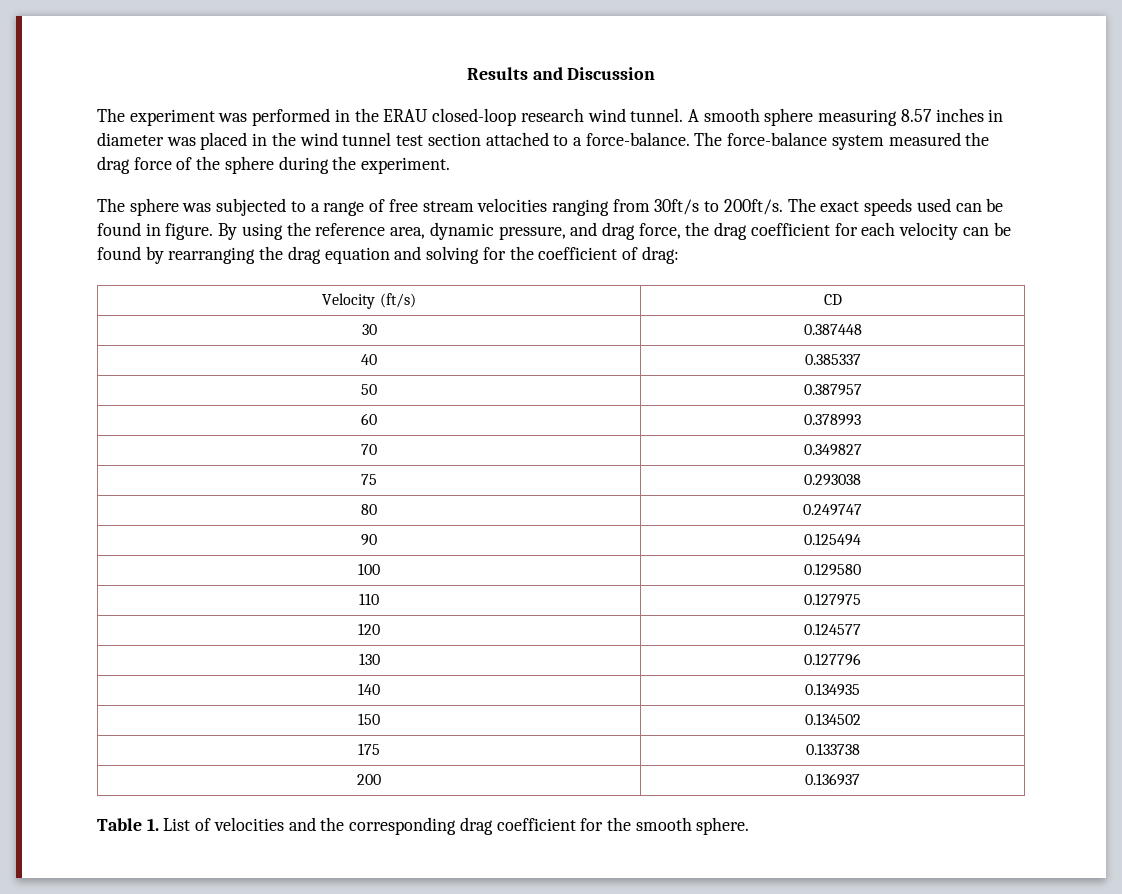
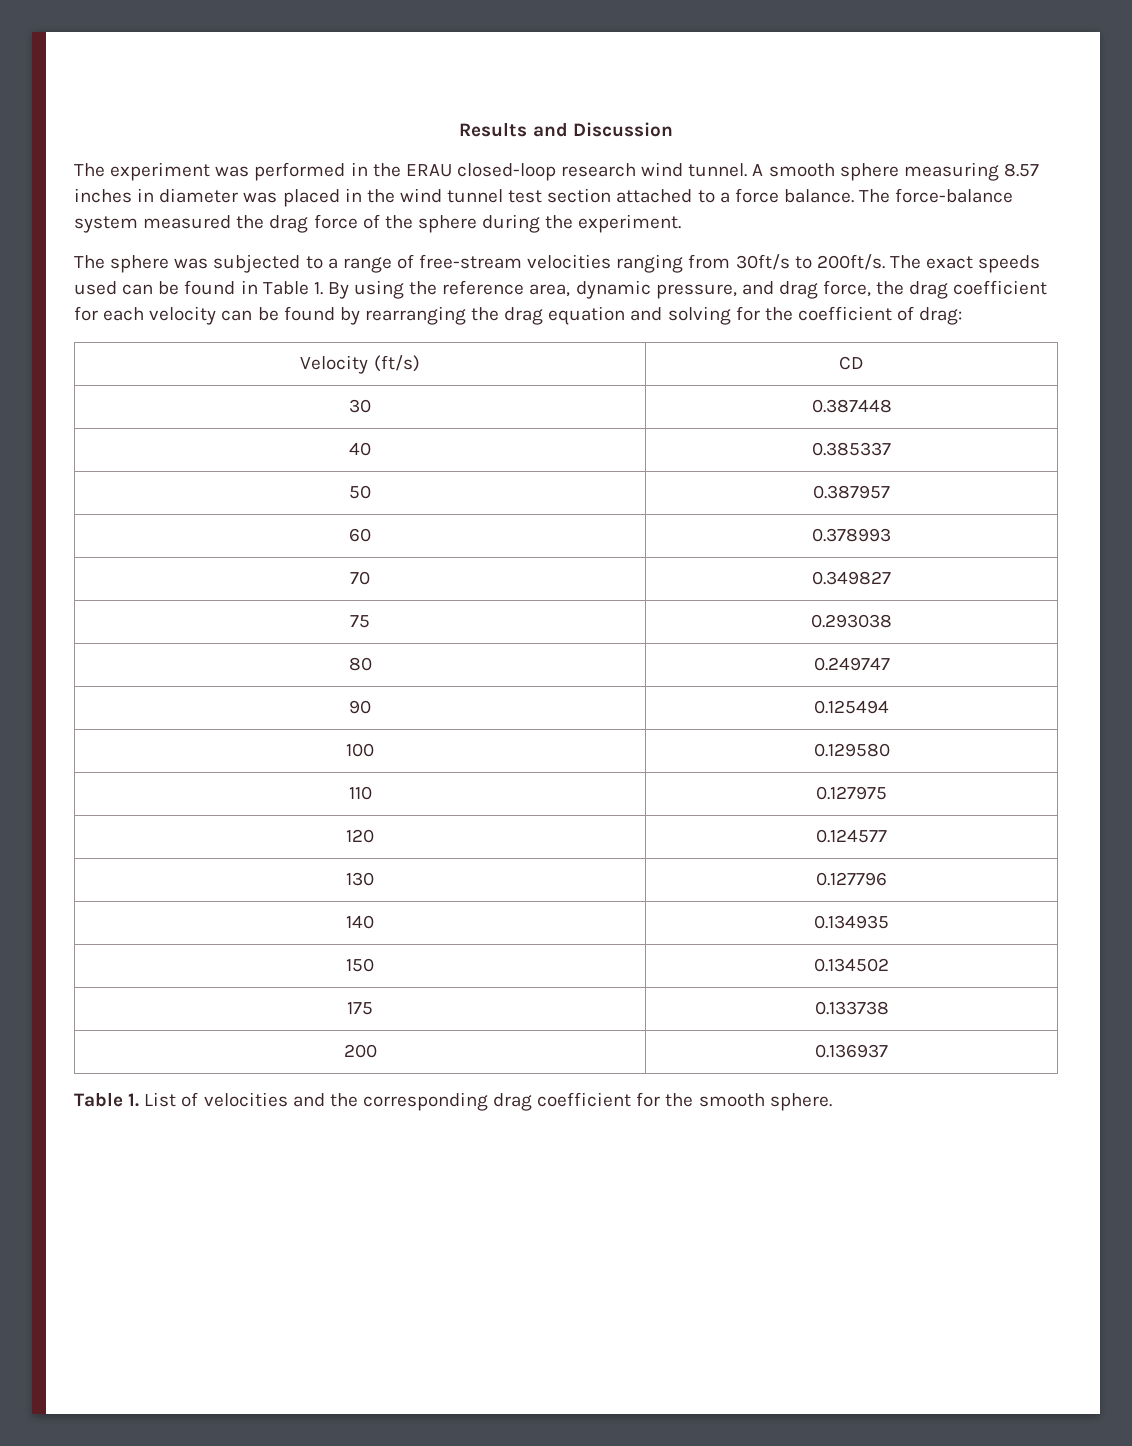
- A smooth sphere measuring 8.57 inches in diameter was placed in the wind tunnel test section attached to a force-balance.
+ A smooth sphere measuring 8.57 inches in diameter was placed in the wind tunnel test section attached to a force balance.
- The sphere was subjected to a range of free stream velocities ranging from 30ft/s to 200ft/s.
+ The sphere was subjected to a range of free-stream velocities ranging from 30ft/s to 200ft/s.
- The exact speeds used can be found in figure. By using the reference area, dynamic pressure, and drag force, the drag coefficient for each velocity can be found by rearranging the drag equation and solving for the coefficient of drag:
+ The exact speeds used can be found in Table 1. By using the reference area, dynamic pressure, and drag force, the drag coefficient for each velocity can be found by rearranging the drag equation and solving for the coefficient of drag:

